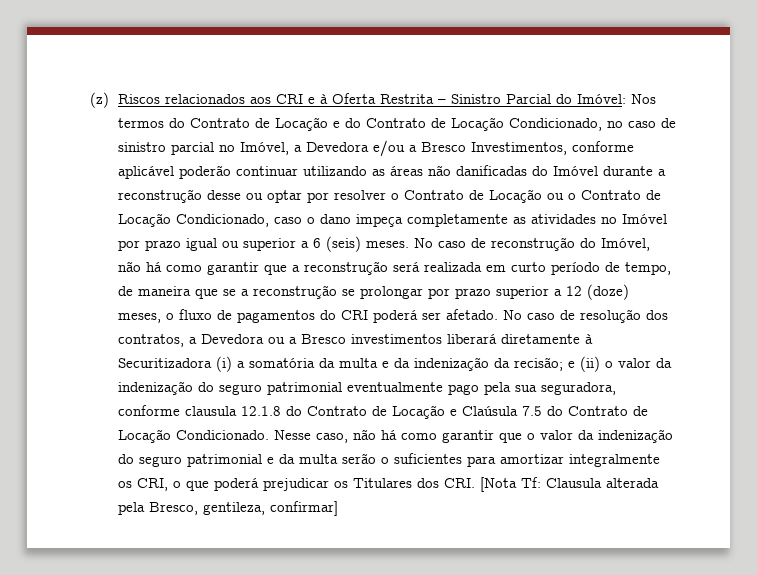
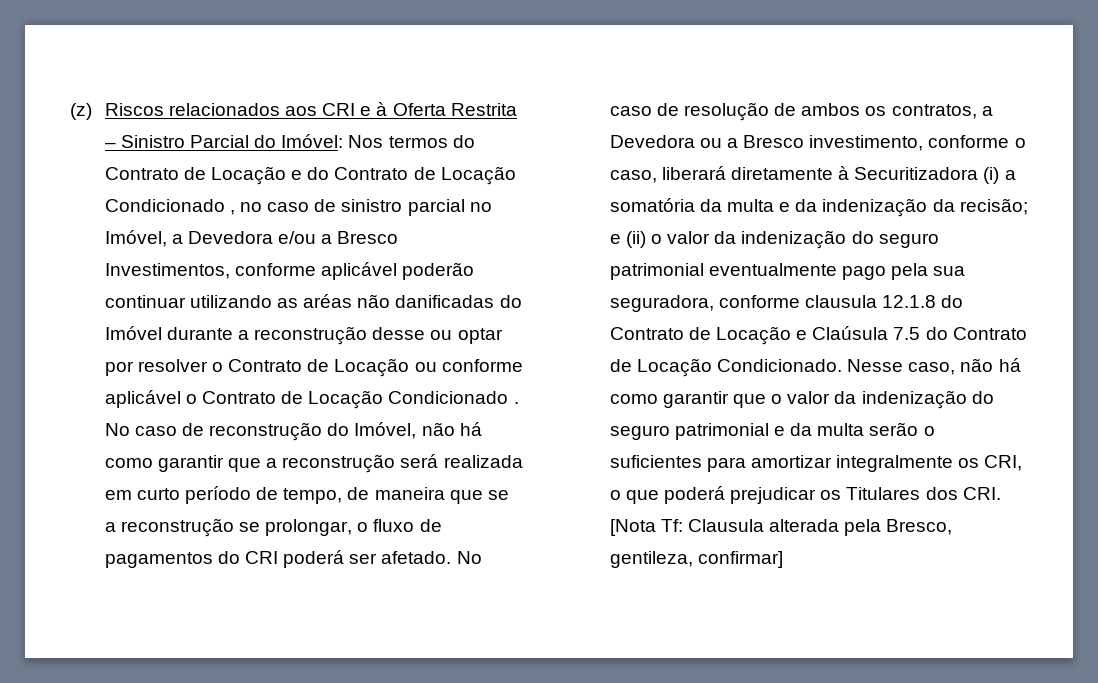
- Nos termos do Contrato de Locação e do Contrato de Locação Condicionado, no caso de sinistro parcial no Imóvel, a Devedora e/ou a Bresco Investimentos, conforme aplicável poderão continuar utilizando as áreas não danificadas do Imóvel durante a reconstrução desse ou optar por resolver o Contrato de Locação ou o Contrato de Locação Condicionado, caso o dano impeça completamente as atividades no Imóvel por prazo igual ou superior a 6 (seis) meses.
+ Nos termos do Contrato de Locação e do Contrato de Locação Condicionado , no caso de sinistro parcial no Imóvel, a Devedora e/ou a Bresco Investimentos, conforme aplicável poderão continuar utilizando as aréas não danificadas do Imóvel durante a reconstrução desse ou optar por resolver o Contrato de Locação ou conforme aplicável o Contrato de Locação Condicionado .
- No caso de reconstrução do Imóvel, não há como garantir que a reconstrução será realizada em curto período de tempo, de maneira que se a reconstrução se prolongar por prazo superior a 12 (doze) meses, o fluxo de pagamentos do CRI poderá ser afetado.
+ No caso de reconstrução do Imóvel, não há como garantir que a reconstrução será realizada em curto período de tempo, de maneira que se a reconstrução se prolongar, o fluxo de pagamentos do CRI poderá ser afetado.
- No caso de resolução dos contratos, a Devedora ou a Bresco investimentos liberará diretamente à Securitizadora (i) a somatória da multa e da indenização da recisão; e (ii) o valor da indenização do seguro patrimonial eventualmente pago pela sua seguradora, conforme clausula 12.1.8 do Contrato de Locação e Claúsula 7.5 do Contrato de Locação Condicionado.
+ No caso de resolução de ambos os contratos, a Devedora ou a Bresco investimento, conforme o caso, liberará diretamente à Securitizadora (i) a somatória da multa e da indenização da recisão; e (ii) o valor da indenização do seguro patrimonial eventualmente pago pela sua seguradora, conforme clausula 12.1.8 do Contrato de Locação e Claúsula 7.5 do Contrato de Locação Condicionado.

